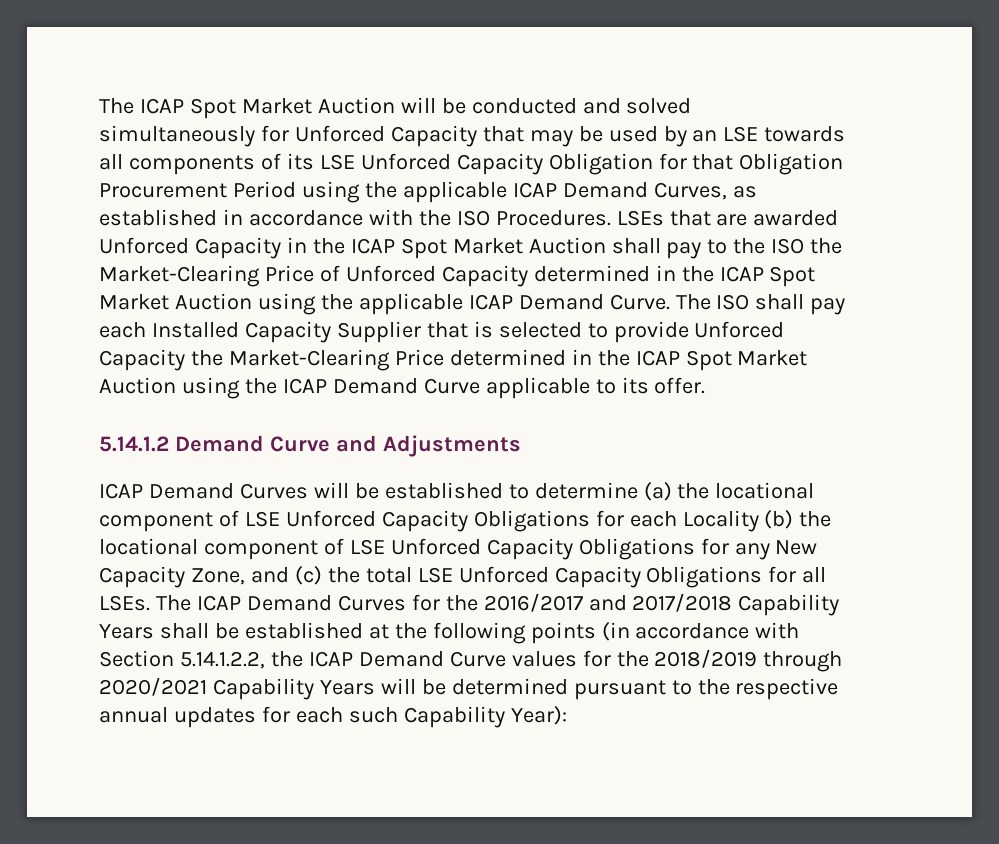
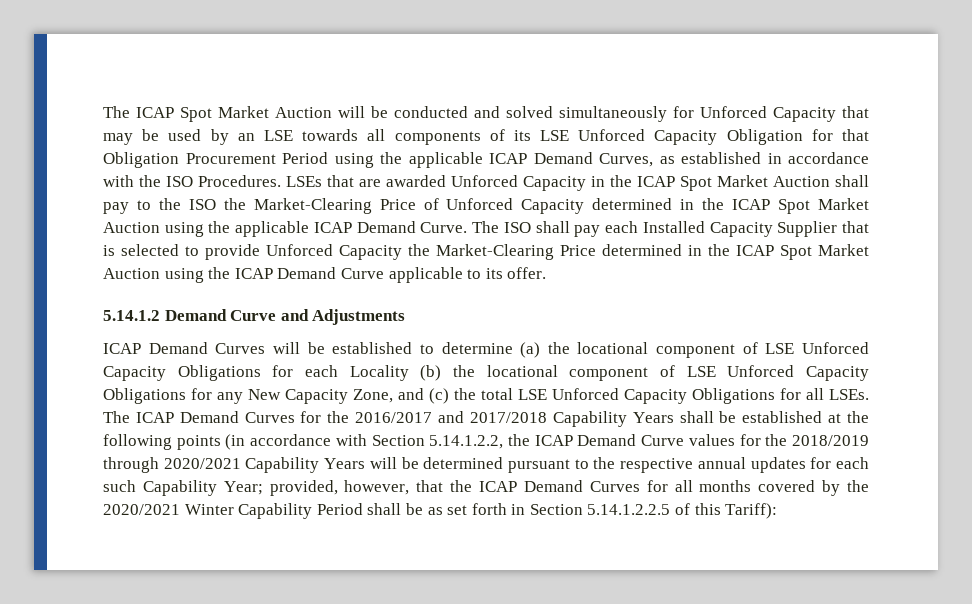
- The ICAP Demand Curves for the 2016/2017 and 2017/2018 Capability Years shall be established at the following points (in accordance with Section 5.14.1.2.2, the ICAP Demand Curve values for the 2018/2019 through 2020/2021 Capability Years will be determined pursuant to the respective annual updates for each such Capability Year):
+ The ICAP Demand Curves for the 2016/2017 and 2017/2018 Capability Years shall be established at the following points (in accordance with Section 5.14.1.2.2, the ICAP Demand Curve values for the 2018/2019 through 2020/2021 Capability Years will be determined pursuant to the respective annual updates for each such Capability Year; provided, however, that the ICAP Demand Curves for all months covered by the 2020/2021 Winter Capability Period shall be as set forth in Section 5.14.1.2.2.5 of this Tariff):

